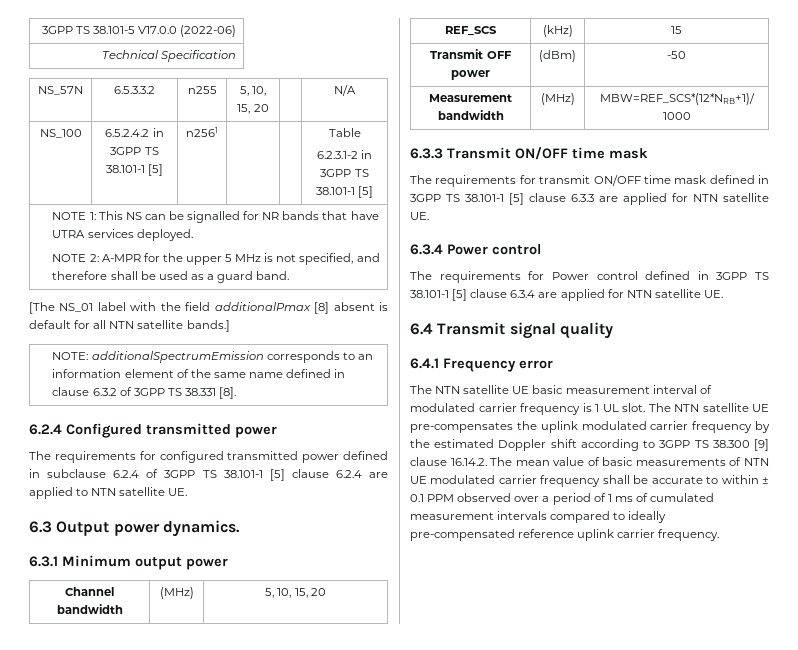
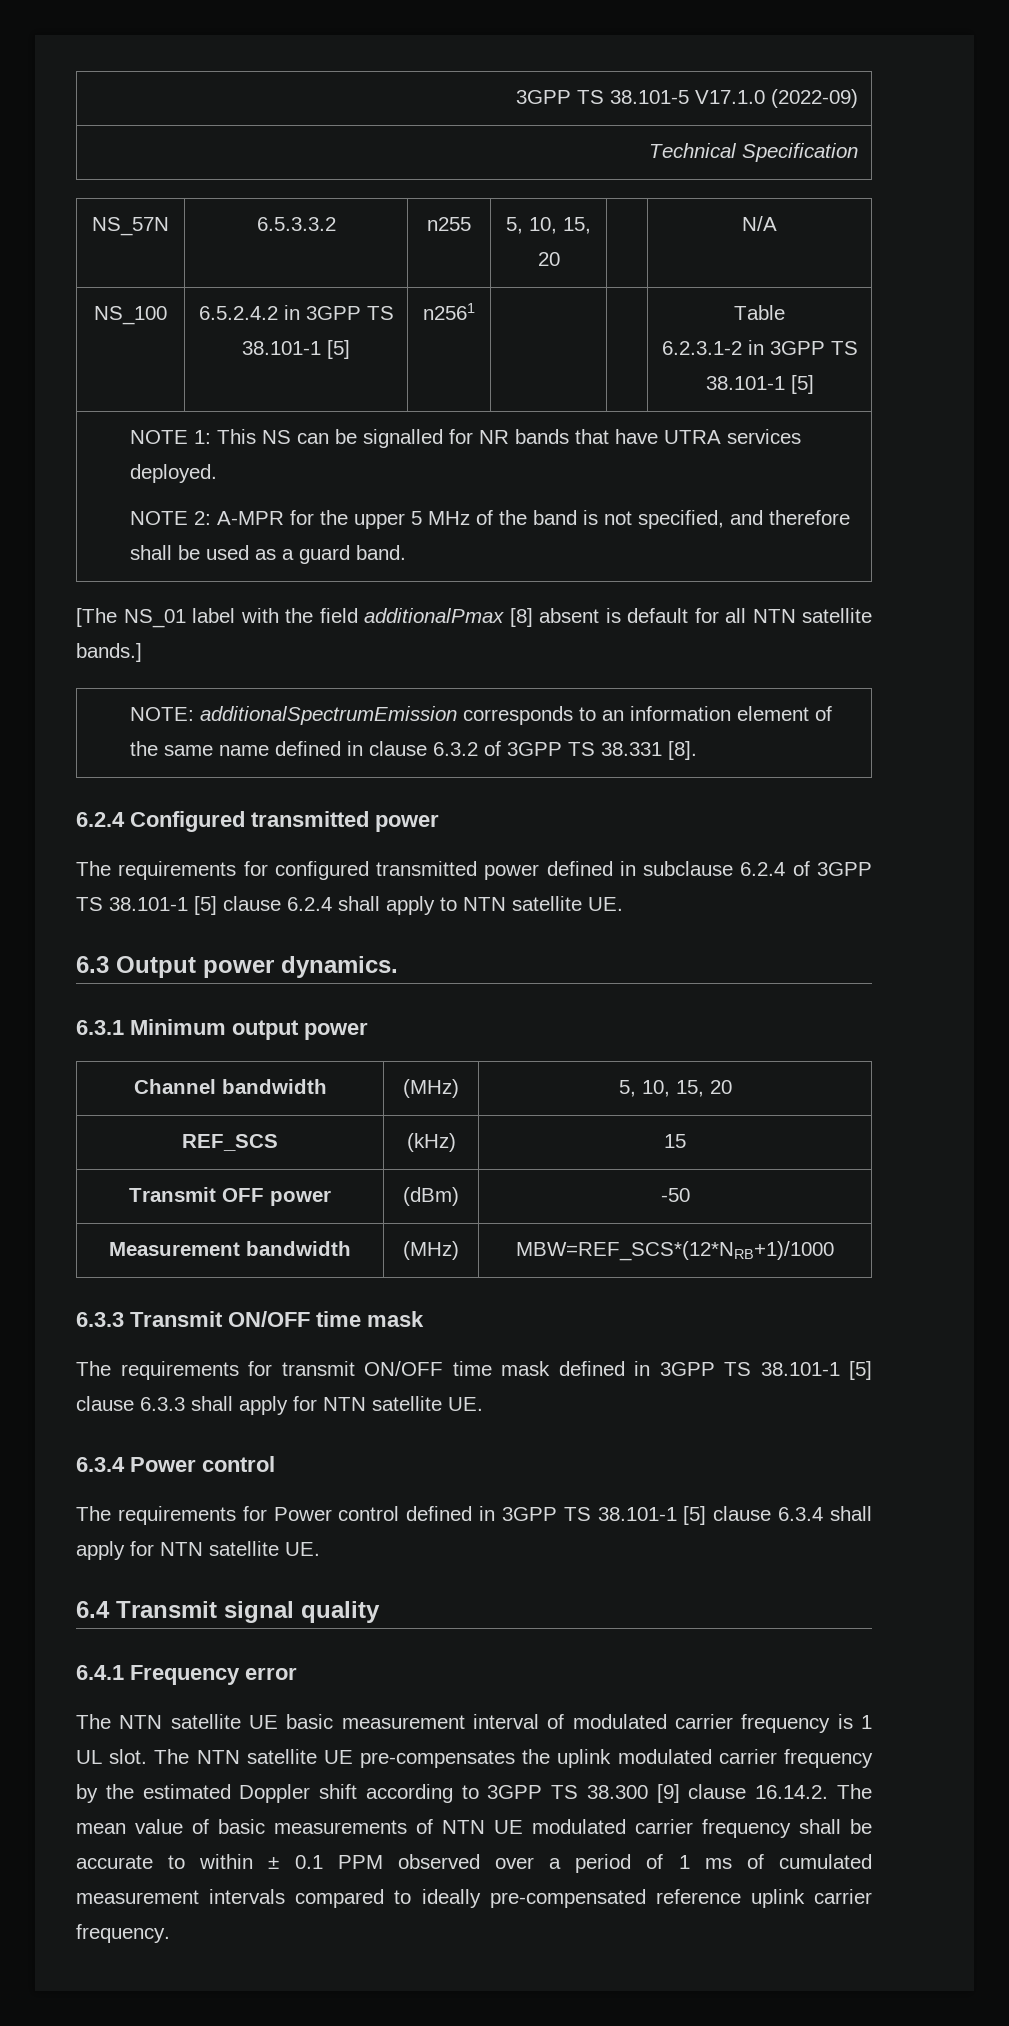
- 3GPP TS 38.101-5 V17.0.0 (2022-06)
+ 3GPP TS 38.101-5 V17.1.0 (2022-09)
  NOTE 1: This NS can be signalled for NR bands that have UTRA services deployed.
- NOTE 2: A-MPR for the upper 5 MHz is not specified, and therefore shall be used as a guard band.
+ NOTE 2: A-MPR for the upper 5 MHz of the band is not specified, and therefore shall be used as a guard band.
- The requirements for configured transmitted power defined in subclause 6.2.4 of 3GPP TS 38.101-1 [5] clause 6.2.4 are applied to NTN satellite UE.
+ The requirements for configured transmitted power defined in subclause 6.2.4 of 3GPP TS 38.101-1 [5] clause 6.2.4 shall apply to NTN satellite UE.
- The requirements for transmit ON/OFF time mask defined in 3GPP TS 38.101-1 [5] clause 6.3.3 are applied for NTN satellite UE.
+ The requirements for transmit ON/OFF time mask defined in 3GPP TS 38.101-1 [5] clause 6.3.3 shall apply for NTN satellite UE.
- The requirements for Power control defined in 3GPP TS 38.101-1 [5] clause 6.3.4 are applied for NTN satellite UE.
+ The requirements for Power control defined in 3GPP TS 38.101-1 [5] clause 6.3.4 shall apply for NTN satellite UE.

